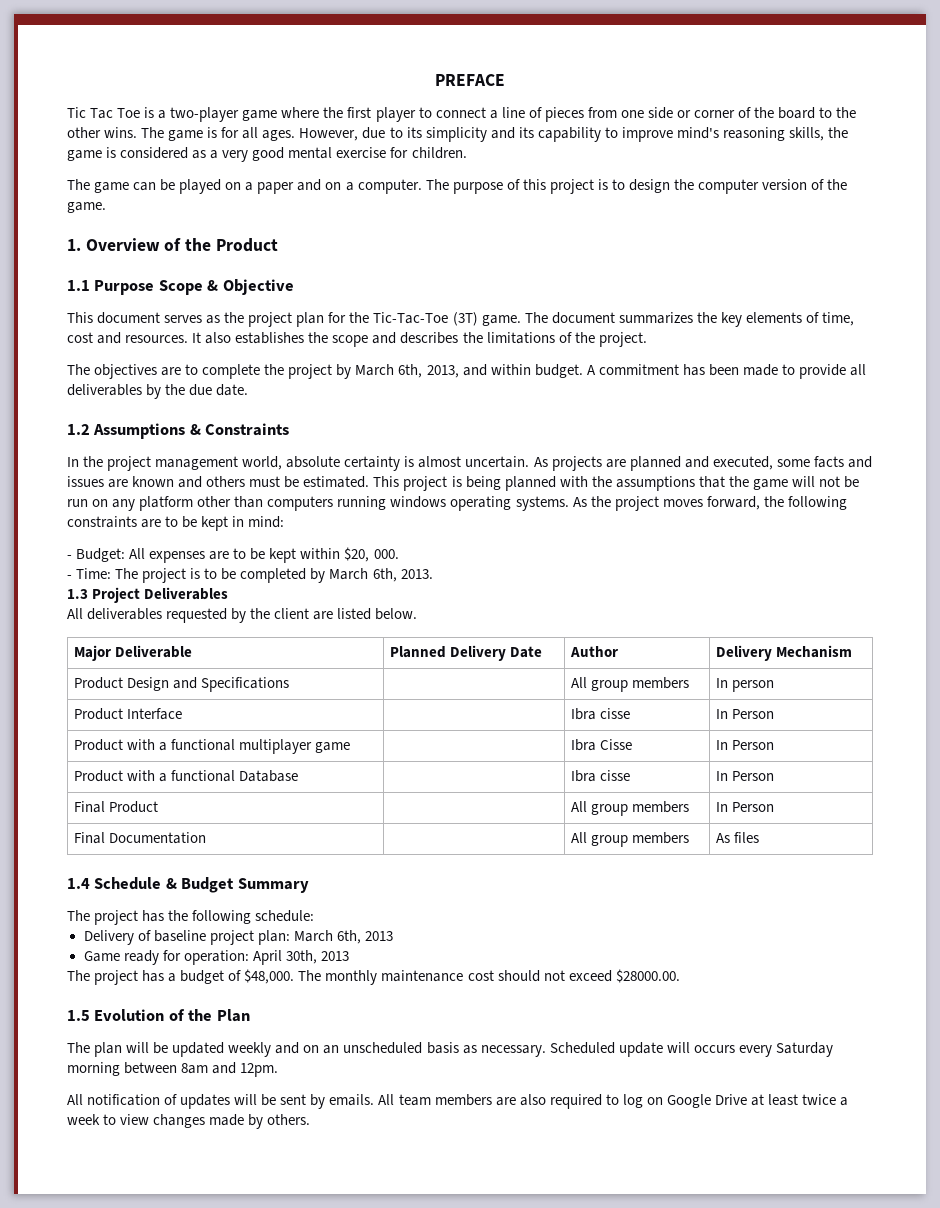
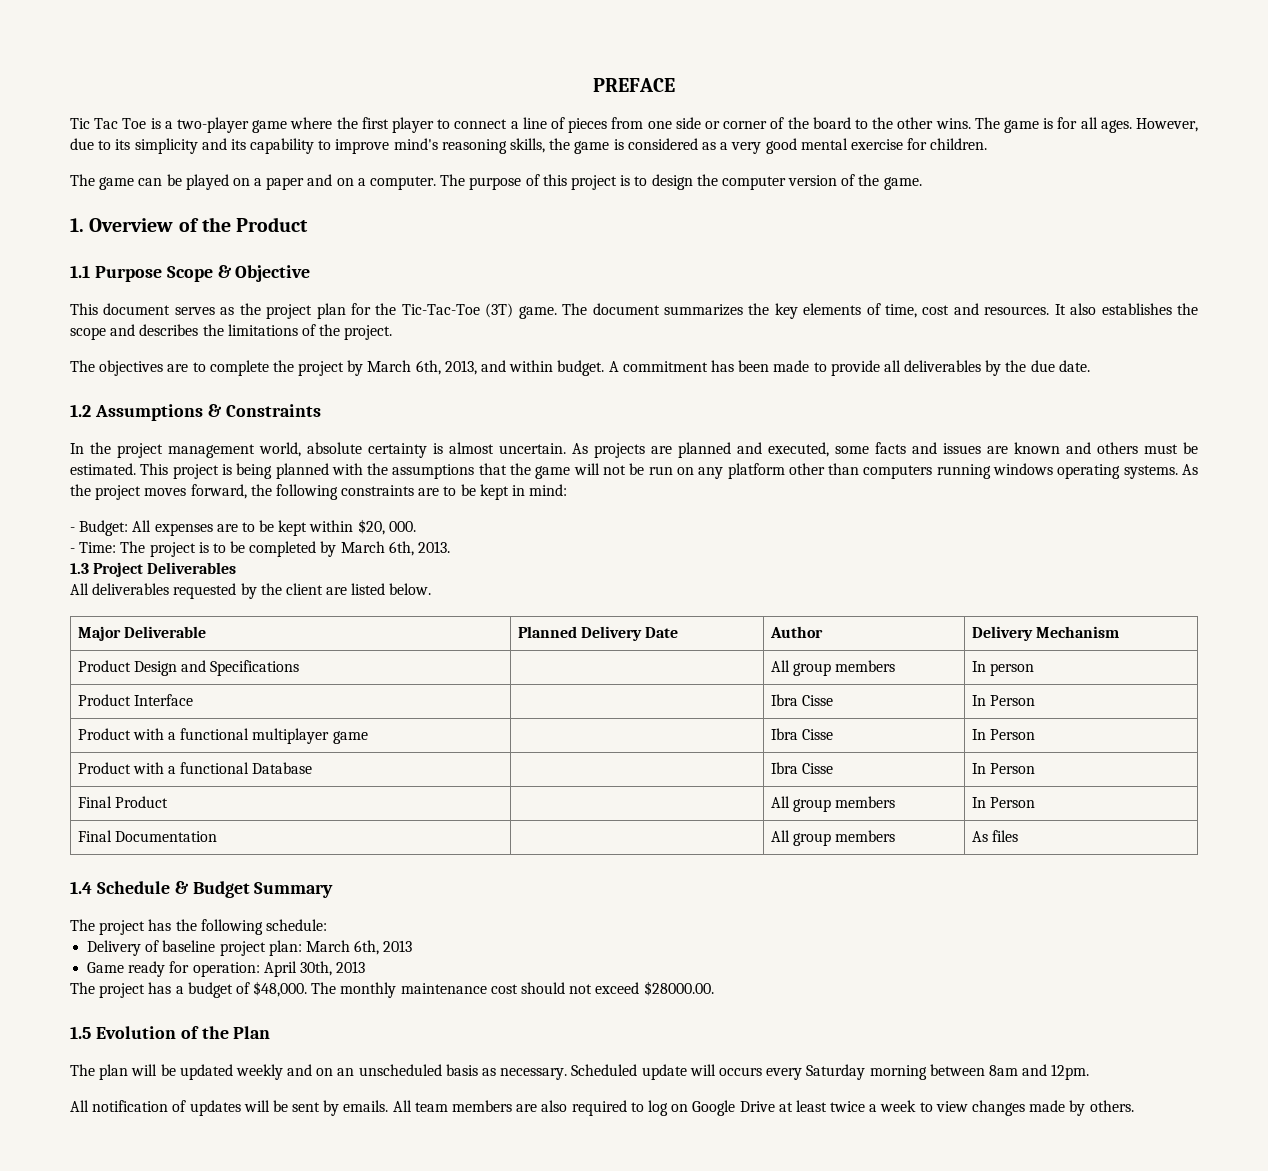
- Product Interface | | Ibra cisse | In Person
+ Product Interface | | Ibra Cisse | In Person
- Product with a functional Database | | Ibra cisse | In Person
+ Product with a functional Database | | Ibra Cisse | In Person

